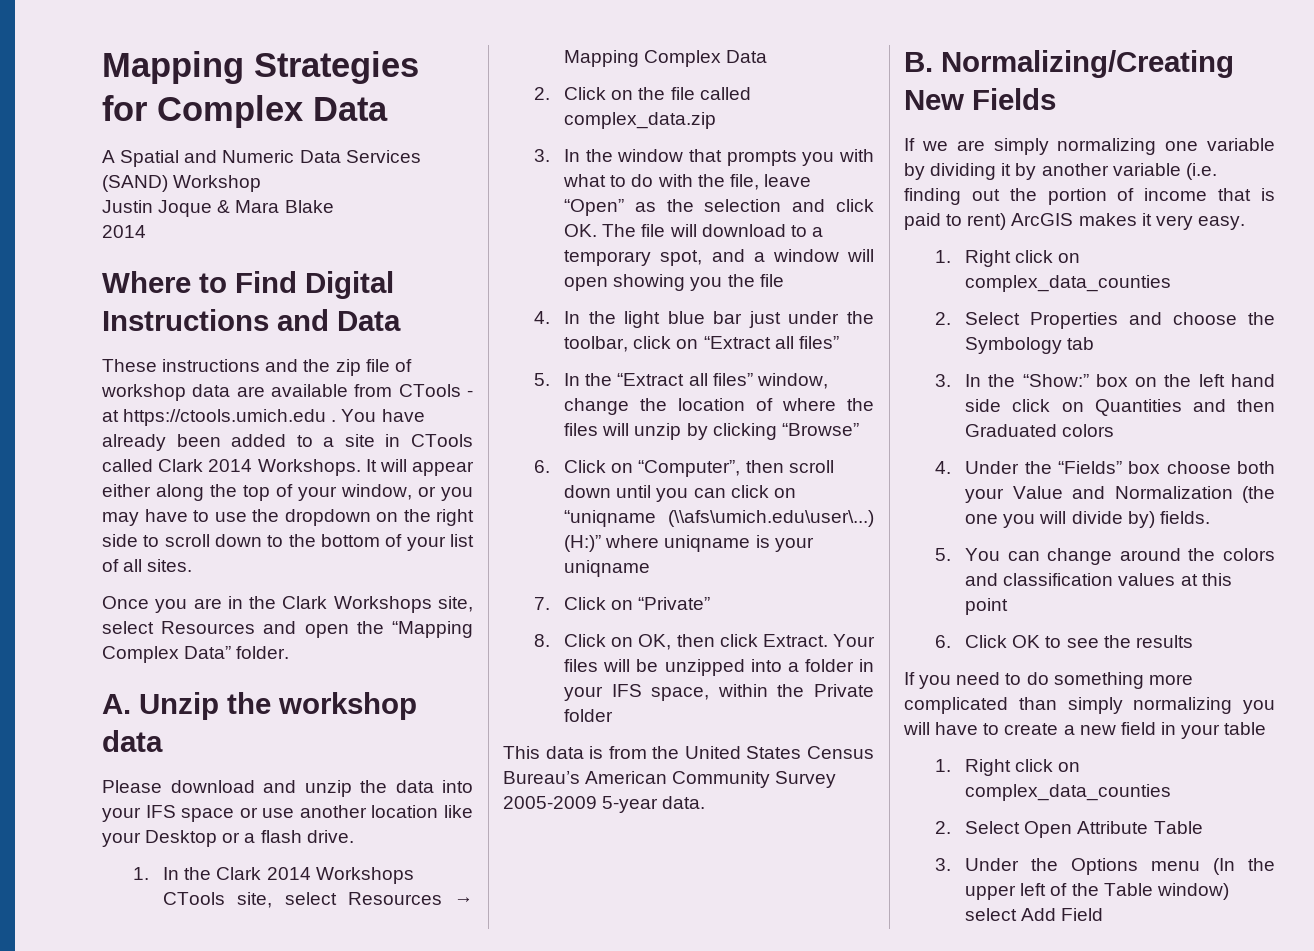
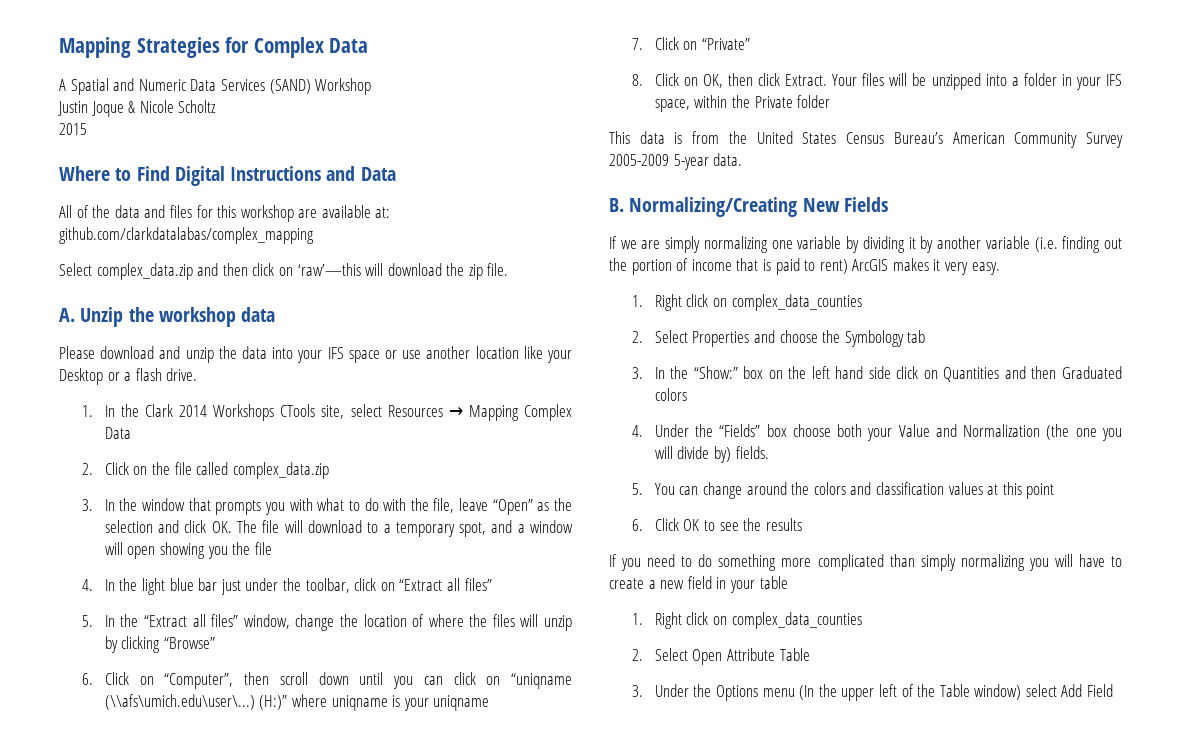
- Justin Joque & Mara Blake
- 2014
+ Justin Joque & Nicole Scholtz
+ 2015
- These instructions and the zip file of workshop data are available from CTools - at https://ctools.umich.edu . You have already been added to a site in CTools called Clark 2014 Workshops. It will appear either along the top of your window, or you may have to use the dropdown on the right side to scroll down to the bottom of your list of all sites.
- Once you are in the Clark Workshops site, select Resources and open the “Mapping Complex Data” folder.
+ All of the data and files for this workshop are available at: github.com/clarkdatalabas/complex_mapping
+ Select complex_data.zip and then click on ‘raw’—this will download the zip file.

